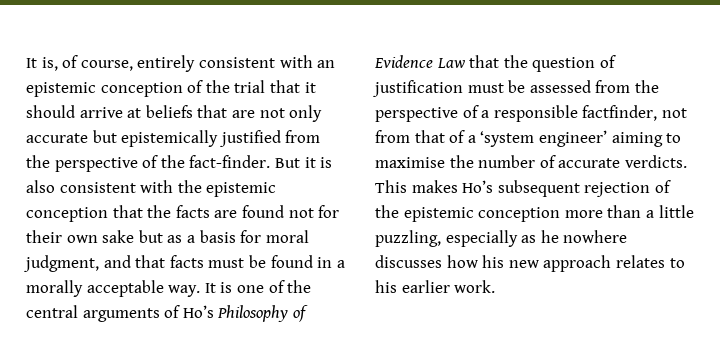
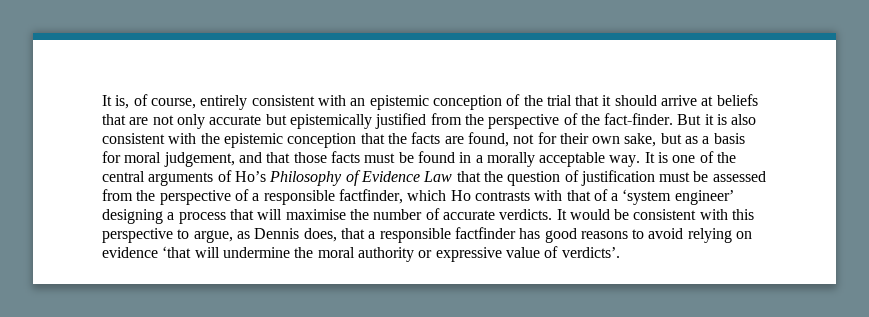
- But it is also consistent with the epistemic conception that the facts are found not for their own sake but as a basis for moral judgment, and that facts must be found in a morally acceptable way.
+ But it is also consistent with the epistemic conception that the facts are found, not for their own sake, but as a basis for moral judgement, and that those facts must be found in a morally acceptable way.
- It is one of the central arguments of Ho’s Philosophy of Evidence Law that the question of justification must be assessed from the perspective of a responsible factfinder, not from that of a ‘system engineer’ aiming to maximise the number of accurate verdicts.
+ It is one of the central arguments of Ho’s Philosophy of Evidence Law that the question of justification must be assessed from the perspective of a responsible factfinder, which Ho contrasts with that of a ‘system engineer’ designing a process that will maximise the number of accurate verdicts.
- This makes Ho’s subsequent rejection of the epistemic conception more than a little puzzling, especially as he nowhere discusses how his new approach relates to his earlier work.
+ It would be consistent with this perspective to argue, as Dennis does, that a responsible factfinder has good reasons to avoid relying on evidence ‘that will undermine the moral authority or expressive value of verdicts’.

